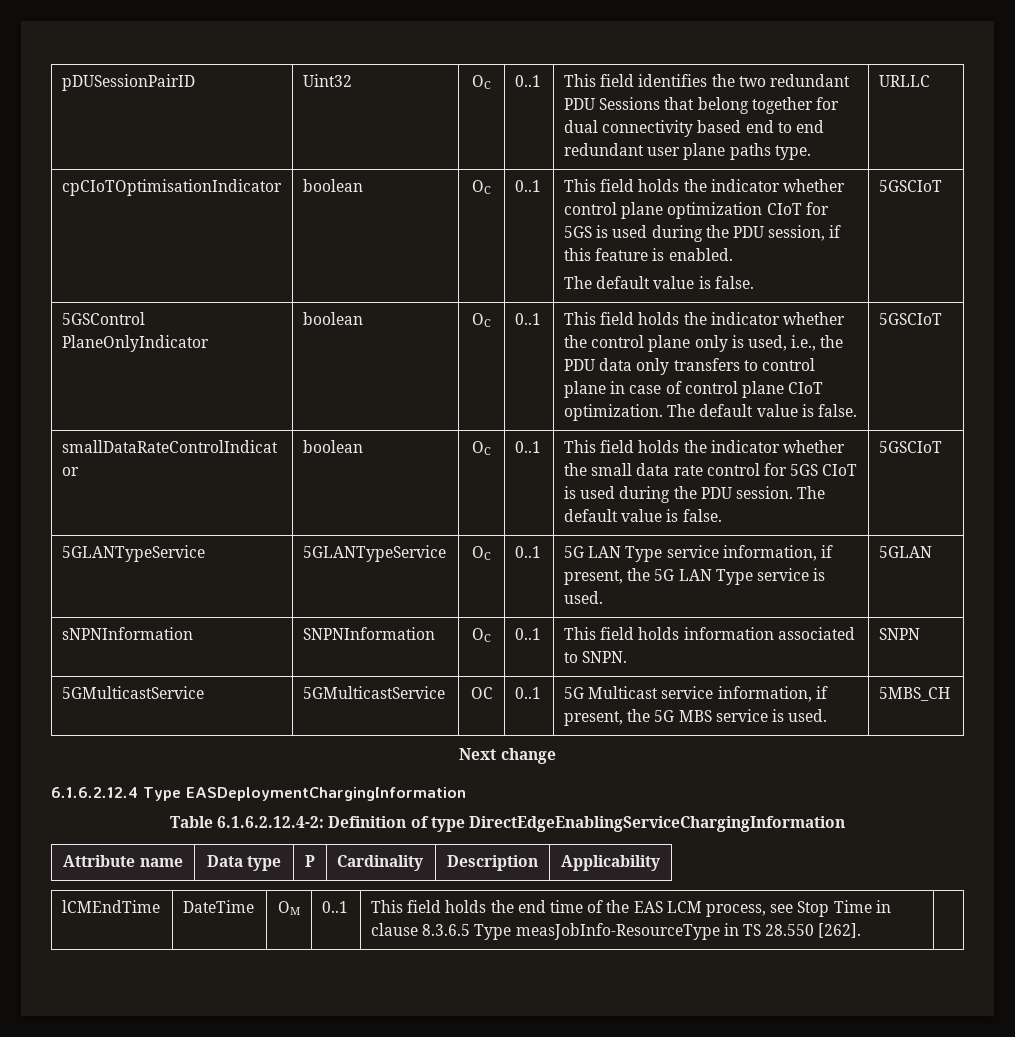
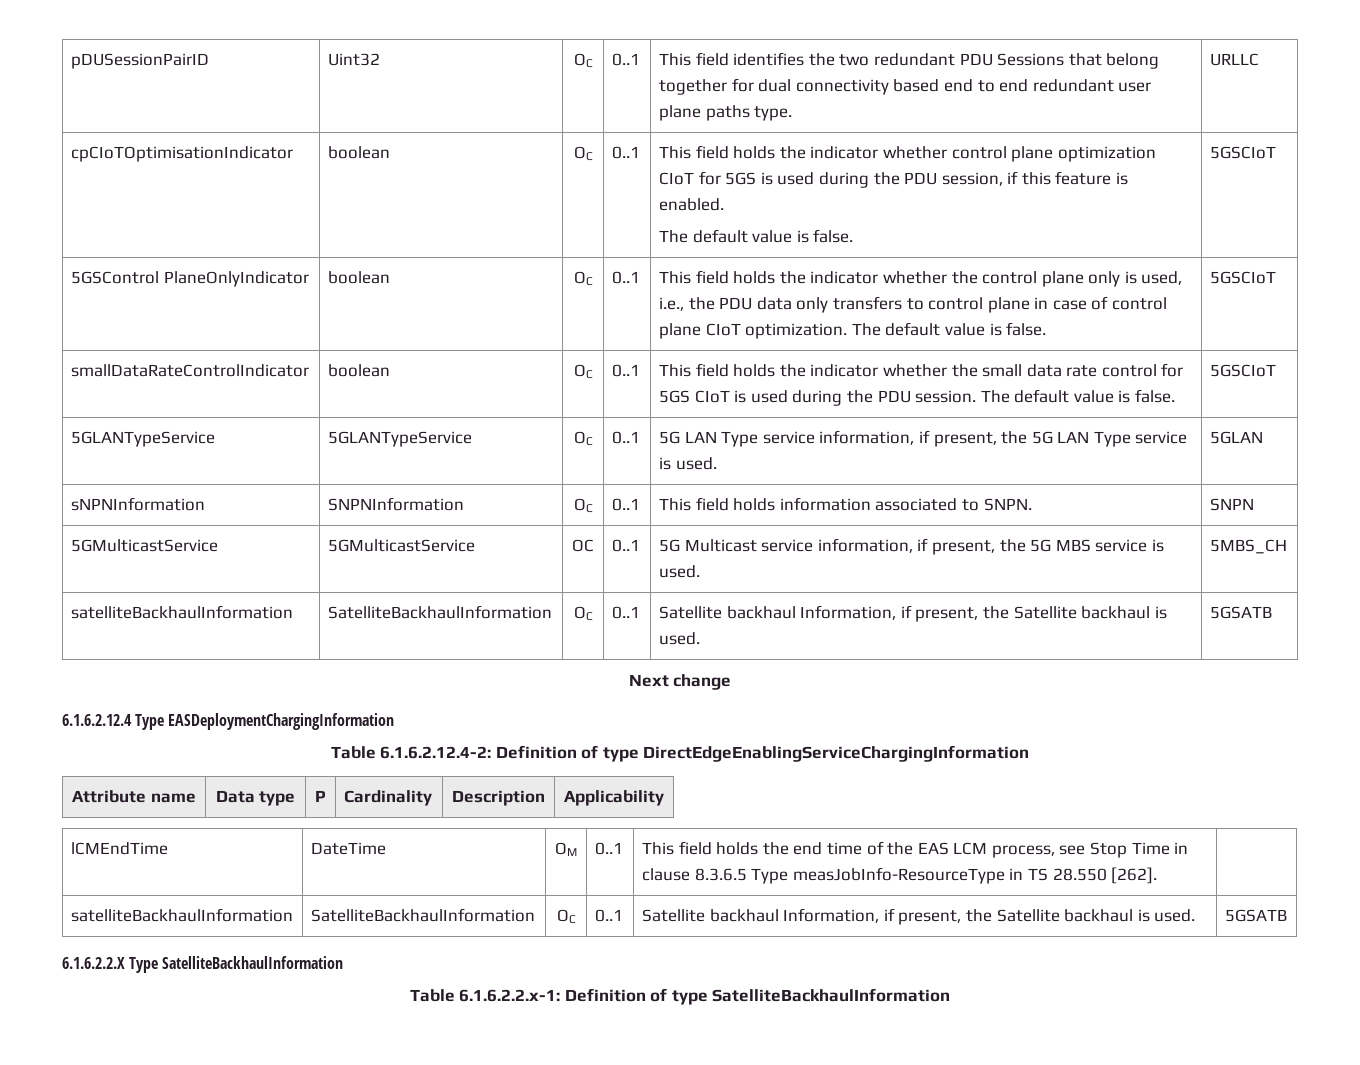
  5GMulticastService | 5GMulticastService | OC | 0..1 | 5G Multicast service information, if present, the 5G MBS service is used. | 5MBS_CH
+ satelliteBackhaulInformation | SatelliteBackhaulInformation | OC | 0..1 | Satellite backhaul Information, if present, the Satellite backhaul is used. | 5GSATB
  lCMEndTime | DateTime | OM | 0..1 | This field holds the end time of the EAS LCM process, see Stop Time in clause 8.3.6.5 Type measJobInfo-ResourceType in TS 28.550 [262]. |
+ satelliteBackhaulInformation | SatelliteBackhaulInformation | OC | 0..1 | Satellite backhaul Information, if present, the Satellite backhaul is used. | 5GSATB
+ 6.1.6.2.2.X Type SatelliteBackhaulInformation
+ Table 6.1.6.2.2.x-1: Definition of type SatelliteBackhaulInformation

